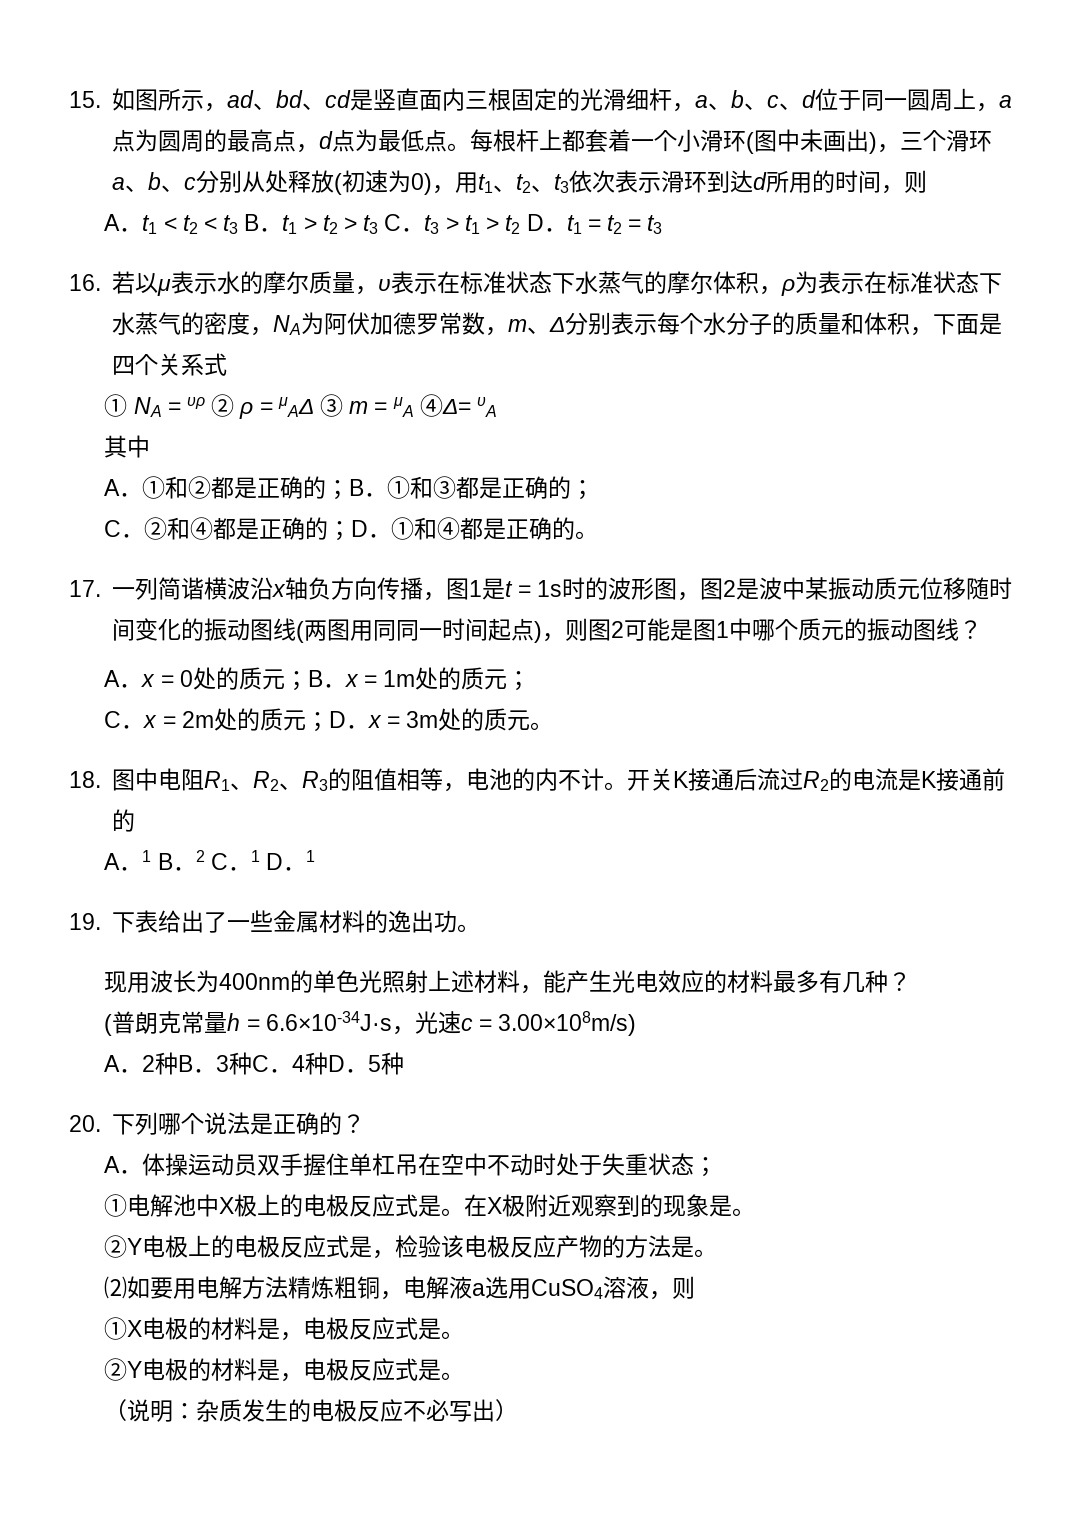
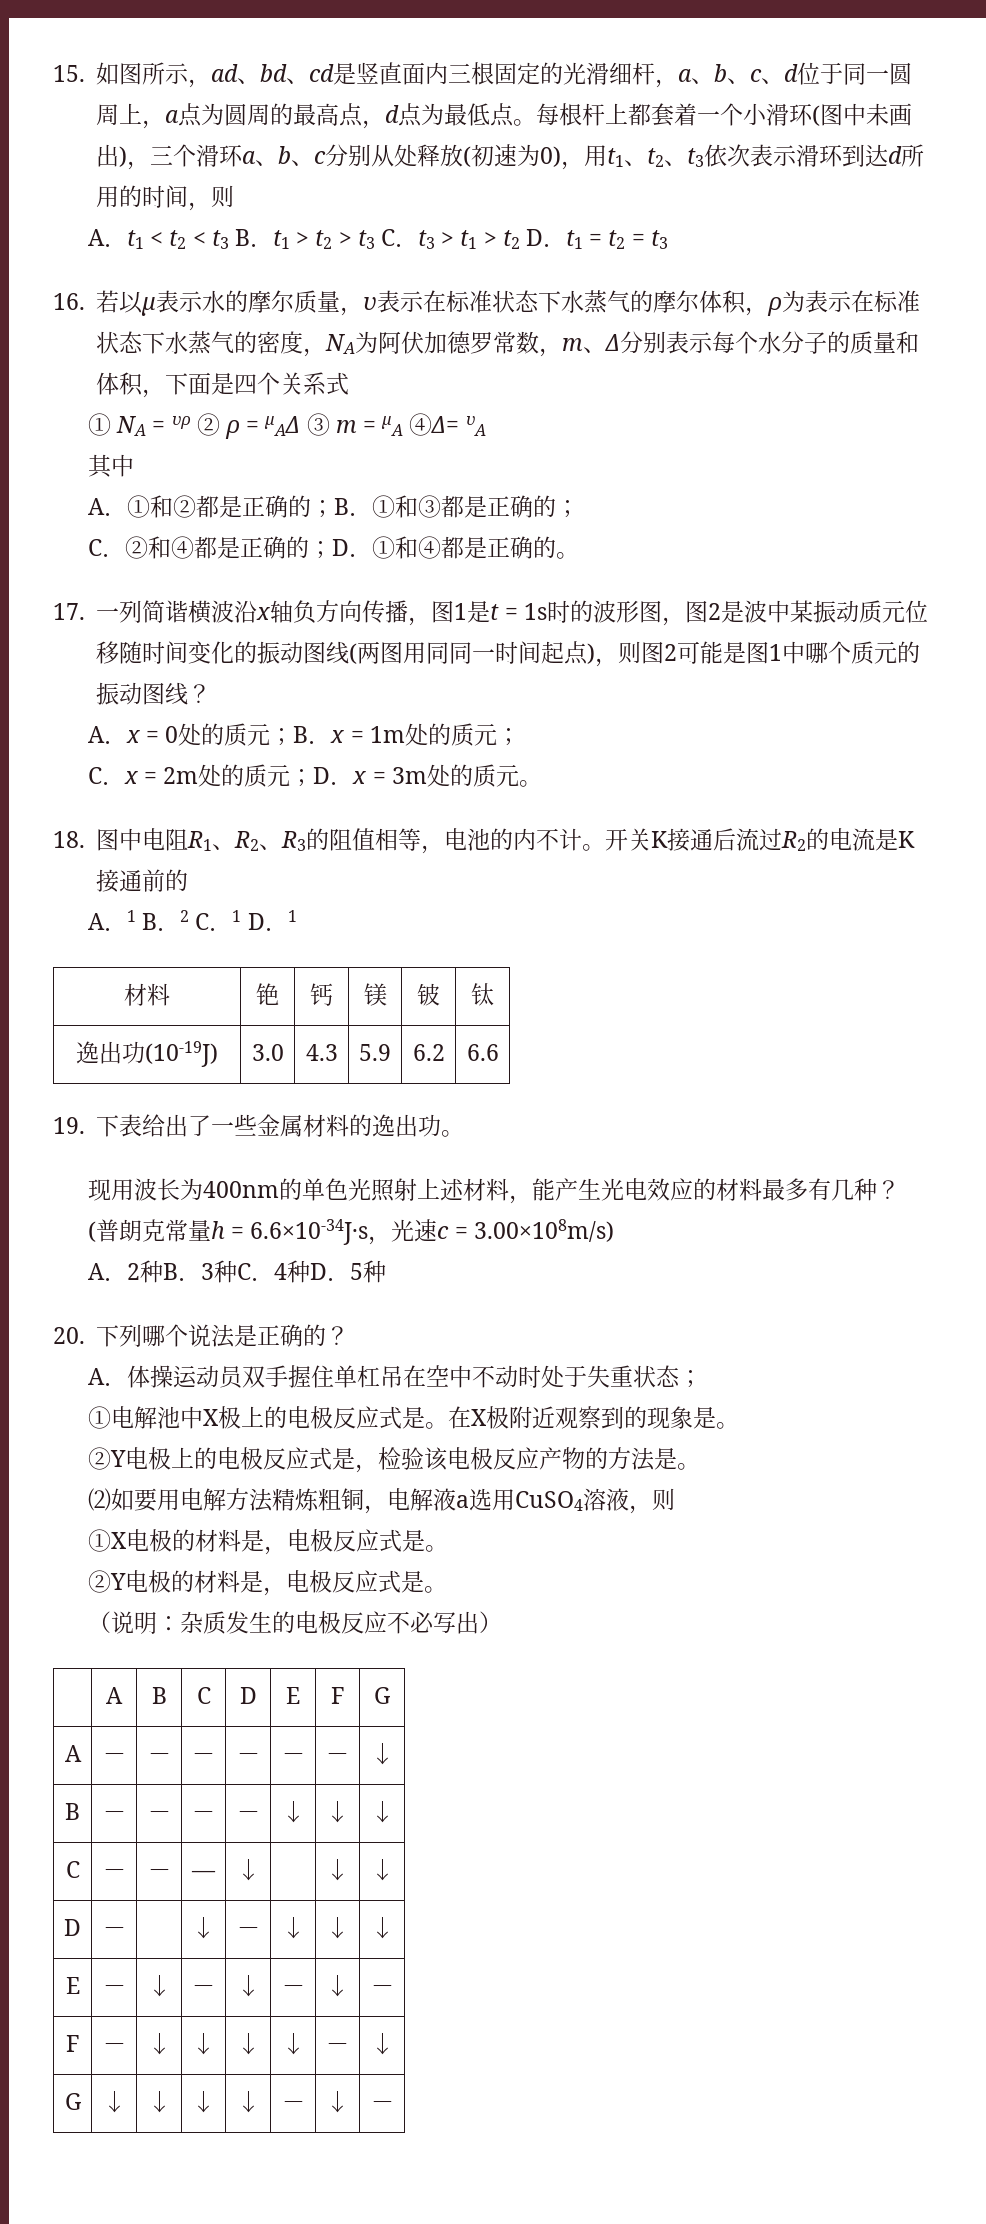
+ 材料 | 铯 | 钙 | 镁 | 铍 | 钛
+ 逸出功(10-19J) | 3.0 | 4.3 | 5.9 | 6.2 | 6.6
+ | A | B | C | D | E | F | G
+ A | － | － | － | － | － | － | ↓
+ B | － | － | － | － | ↓ | ↓ | ↓
+ C | － | － | ― | ↓ | | ↓ | ↓
+ D | － | | ↓ | － | ↓ | ↓ | ↓
+ E | － | ↓ | － | ↓ | － | ↓ | －
+ F | － | ↓ | ↓ | ↓ | ↓ | － | ↓
+ G | ↓ | ↓ | ↓ | ↓ | － | ↓ | －

